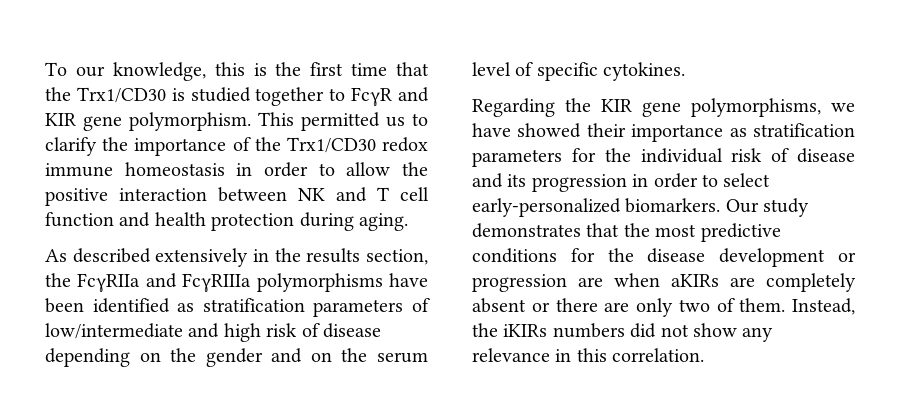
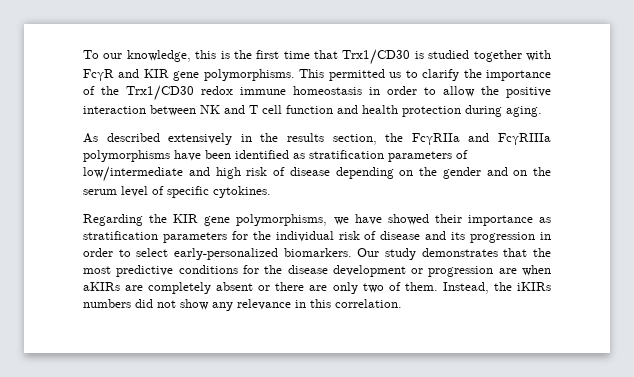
- To our knowledge, this is the first time that the Trx1/CD30 is studied together to FcγR and KIR gene polymorphism.
+ To our knowledge, this is the first time that Trx1/CD30 is studied together with FcγR and KIR gene polymorphisms.

